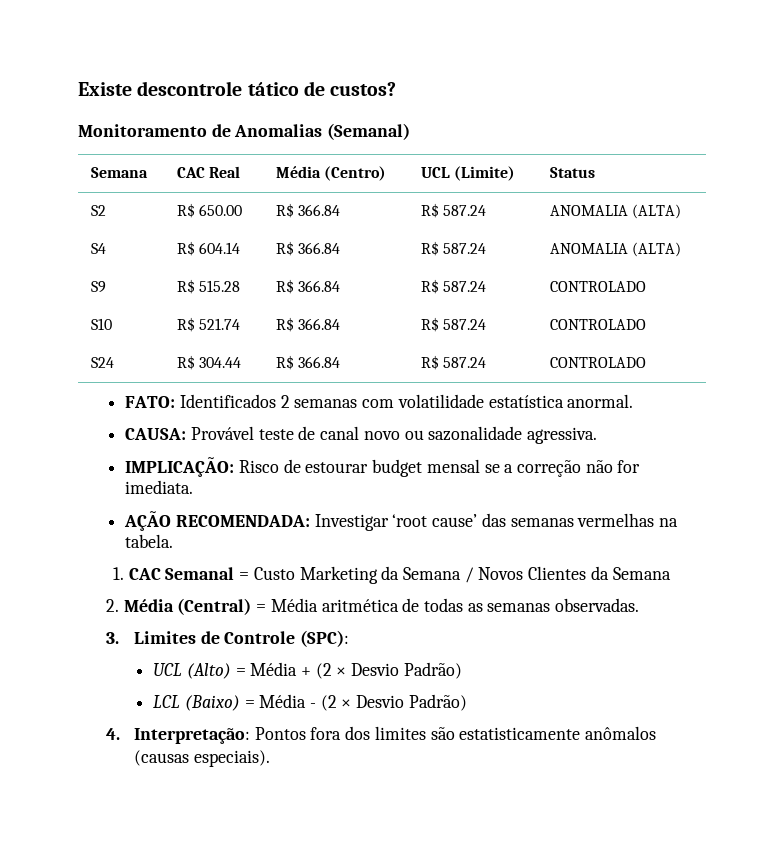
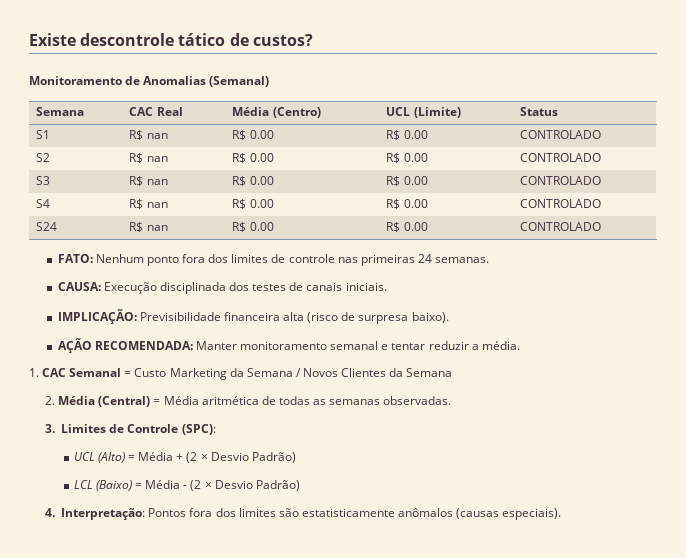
+ S1 | R$ nan | R$ 0.00 | R$ 0.00 | CONTROLADO
- S2 | R$ 650.00 | R$ 366.84 | R$ 587.24 | ANOMALIA (ALTA)
+ S2 | R$ nan | R$ 0.00 | R$ 0.00 | CONTROLADO
+ S3 | R$ nan | R$ 0.00 | R$ 0.00 | CONTROLADO
- S4 | R$ 604.14 | R$ 366.84 | R$ 587.24 | ANOMALIA (ALTA)
- S9 | R$ 515.28 | R$ 366.84 | R$ 587.24 | CONTROLADO
- S10 | R$ 521.74 | R$ 366.84 | R$ 587.24 | CONTROLADO
+ S4 | R$ nan | R$ 0.00 | R$ 0.00 | CONTROLADO
- S24 | R$ 304.44 | R$ 366.84 | R$ 587.24 | CONTROLADO
+ S24 | R$ nan | R$ 0.00 | R$ 0.00 | CONTROLADO
- FATO: Identificados 2 semanas com volatilidade estatística anormal.
- CAUSA: Provável teste de canal novo ou sazonalidade agressiva.
- IMPLICAÇÃO: Risco de estourar budget mensal se a correção não for imediata.
- AÇÃO RECOMENDADA: Investigar ‘root cause’ das semanas vermelhas na tabela.
+ FATO: Nenhum ponto fora dos limites de controle nas primeiras 24 semanas.
+ CAUSA: Execução disciplinada dos testes de canais iniciais.
+ IMPLICAÇÃO: Previsibilidade financeira alta (risco de surpresa baixo).
+ AÇÃO RECOMENDADA: Manter monitoramento semanal e tentar reduzir a média.

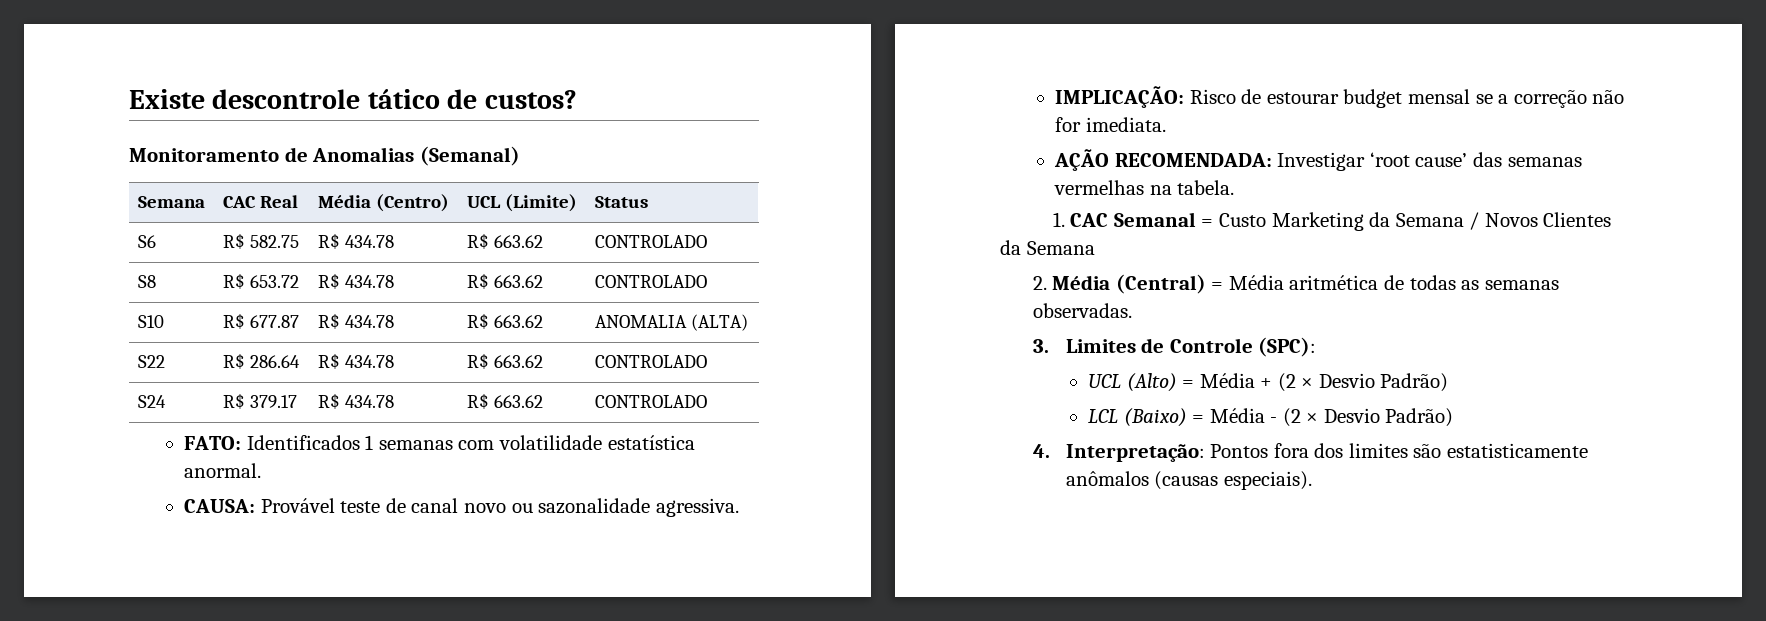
- S1 | R$ nan | R$ 0.00 | R$ 0.00 | CONTROLADO
- S2 | R$ nan | R$ 0.00 | R$ 0.00 | CONTROLADO
- S3 | R$ nan | R$ 0.00 | R$ 0.00 | CONTROLADO
- S4 | R$ nan | R$ 0.00 | R$ 0.00 | CONTROLADO
+ S6 | R$ 582.75 | R$ 434.78 | R$ 663.62 | CONTROLADO
+ S8 | R$ 653.72 | R$ 434.78 | R$ 663.62 | CONTROLADO
+ S10 | R$ 677.87 | R$ 434.78 | R$ 663.62 | ANOMALIA (ALTA)
+ S22 | R$ 286.64 | R$ 434.78 | R$ 663.62 | CONTROLADO
- S24 | R$ nan | R$ 0.00 | R$ 0.00 | CONTROLADO
+ S24 | R$ 379.17 | R$ 434.78 | R$ 663.62 | CONTROLADO
- FATO: Nenhum ponto fora dos limites de controle nas primeiras 24 semanas.
- CAUSA: Execução disciplinada dos testes de canais iniciais.
- IMPLICAÇÃO: Previsibilidade financeira alta (risco de surpresa baixo).
- AÇÃO RECOMENDADA: Manter monitoramento semanal e tentar reduzir a média.
+ FATO: Identificados 1 semanas com volatilidade estatística anormal.
+ CAUSA: Provável teste de canal novo ou sazonalidade agressiva.
+ IMPLICAÇÃO: Risco de estourar budget mensal se a correção não for imediata.
+ AÇÃO RECOMENDADA: Investigar ‘root cause’ das semanas vermelhas na tabela.

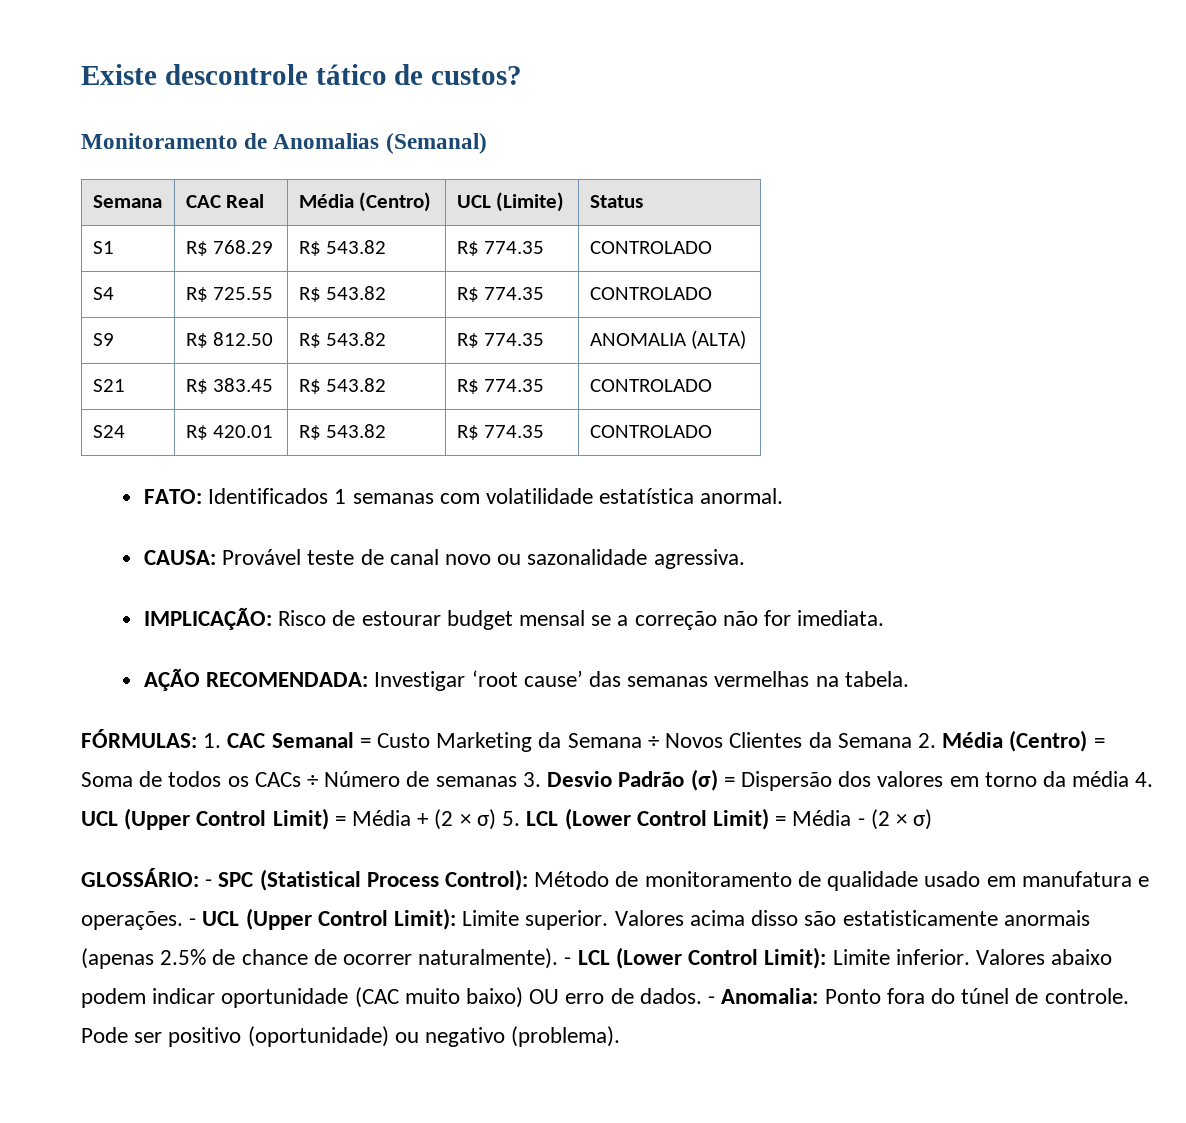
- S6 | R$ 582.75 | R$ 434.78 | R$ 663.62 | CONTROLADO
- S8 | R$ 653.72 | R$ 434.78 | R$ 663.62 | CONTROLADO
- S10 | R$ 677.87 | R$ 434.78 | R$ 663.62 | ANOMALIA (ALTA)
+ S1 | R$ 768.29 | R$ 543.82 | R$ 774.35 | CONTROLADO
+ S4 | R$ 725.55 | R$ 543.82 | R$ 774.35 | CONTROLADO
+ S9 | R$ 812.50 | R$ 543.82 | R$ 774.35 | ANOMALIA (ALTA)
- S22 | R$ 286.64 | R$ 434.78 | R$ 663.62 | CONTROLADO
+ S21 | R$ 383.45 | R$ 543.82 | R$ 774.35 | CONTROLADO
- S24 | R$ 379.17 | R$ 434.78 | R$ 663.62 | CONTROLADO
+ S24 | R$ 420.01 | R$ 543.82 | R$ 774.35 | CONTROLADO
- 1. CAC Semanal = Custo Marketing da Semana / Novos Clientes da Semana
- 2. Média (Central) = Média aritmética de todas as semanas observadas.
- 3. Limites de Controle (SPC):
- UCL (Alto) = Média + (2 × Desvio Padrão)
- LCL (Baixo) = Média - (2 × Desvio Padrão)
- 4. Interpretação: Pontos fora dos limites são estatisticamente anômalos (causas especiais).
+ FÓRMULAS: 1. CAC Semanal = Custo Marketing da Semana ÷ Novos Clientes da Semana 2. Média (Centro) = Soma de todos os CACs ÷ Número de semanas 3. Desvio Padrão (σ) = Dispersão dos valores em torno da média 4. UCL (Upper Control Limit) = Média + (2 × σ) 5. LCL (Lower Control Limit) = Média - (2 × σ)
+ GLOSSÁRIO: - SPC (Statistical Process Control): Método de monitoramento de qualidade usado em manufatura e operações. - UCL (Upper Control Limit): Limite superior. Valores acima disso são estatisticamente anormais (apenas 2.5% de chance de ocorrer naturalmente). - LCL (Lower Control Limit): Limite inferior. Valores abaixo podem indicar oportunidade (CAC muito baixo) OU erro de dados. - Anomalia: Ponto fora do túnel de controle. Pode ser positivo (oportunidade) ou negativo (problema).

